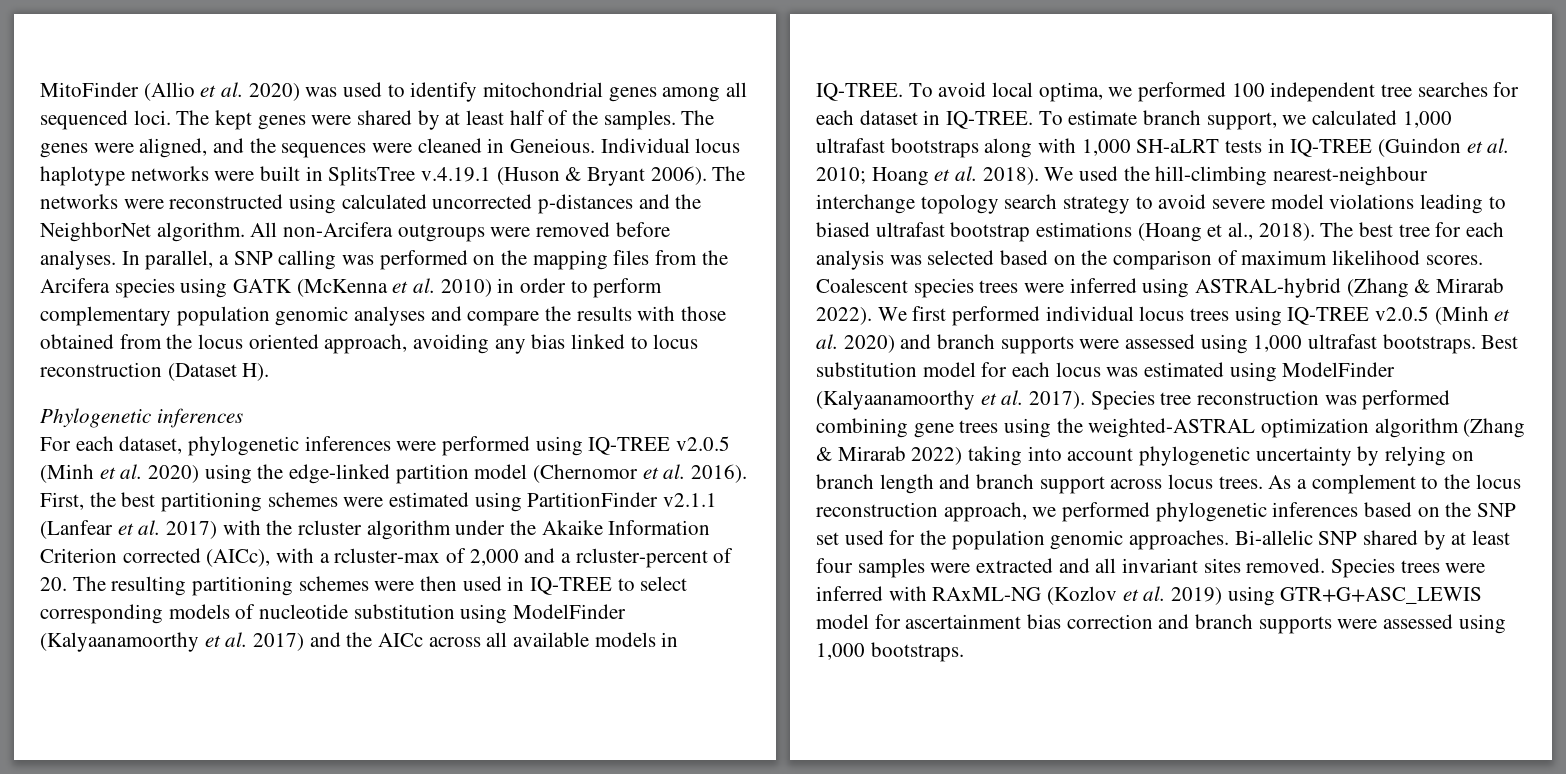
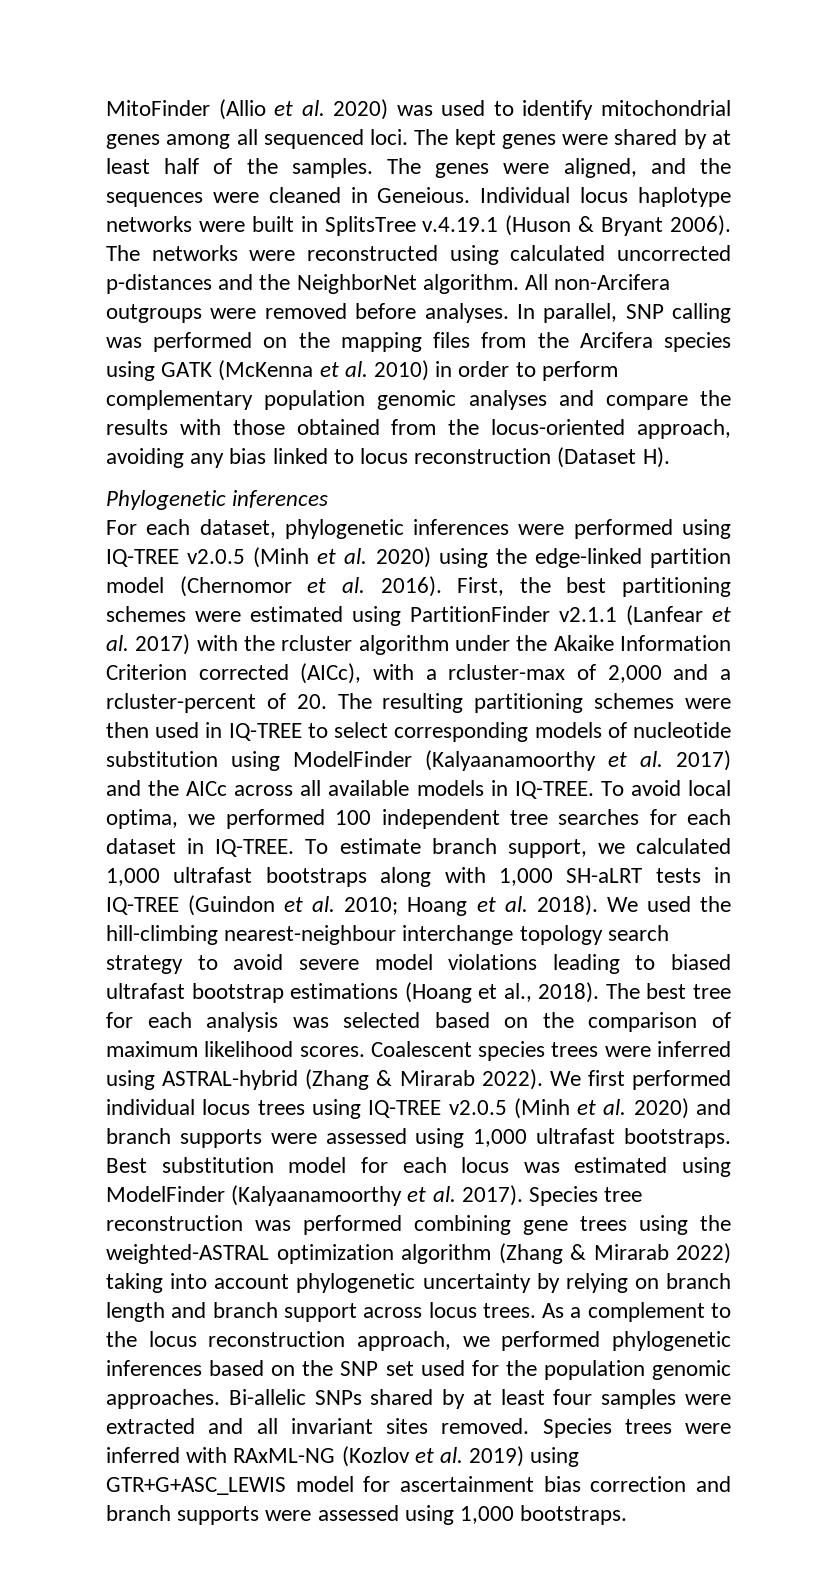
- In parallel, a SNP calling was performed on the mapping files from the Arcifera species using GATK (McKenna et al. 2010) in order to perform complementary population genomic analyses and compare the results with those obtained from the locus oriented approach, avoiding any bias linked to locus reconstruction (Dataset H).
+ In parallel, SNP calling was performed on the mapping files from the Arcifera species using GATK (McKenna et al. 2010) in order to perform complementary population genomic analyses and compare the results with those obtained from the locus-oriented approach, avoiding any bias linked to locus reconstruction (Dataset H).
- Bi-allelic SNP shared by at least four samples were extracted and all invariant sites removed.
+ Bi-allelic SNPs shared by at least four samples were extracted and all invariant sites removed.

